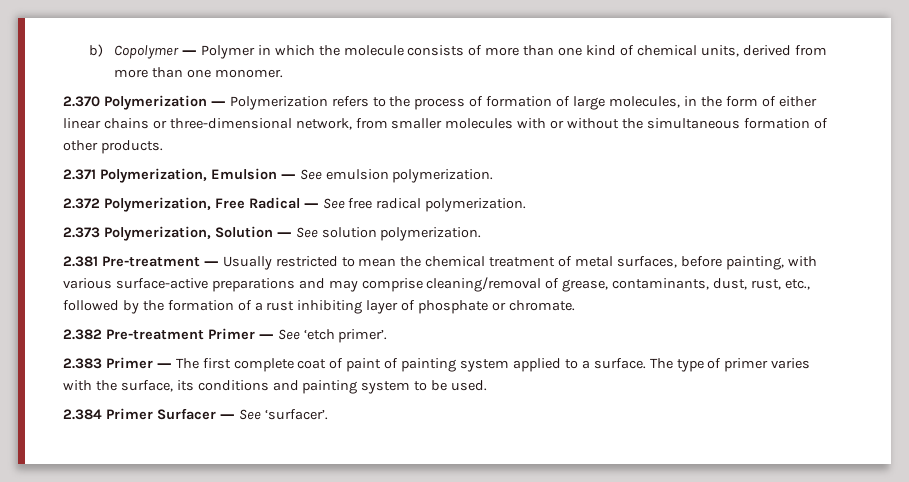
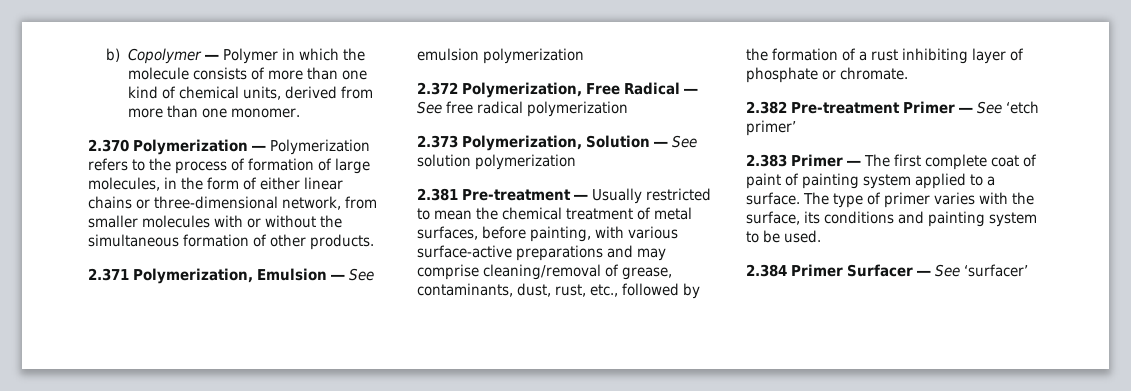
- 2.371 Polymerization, Emulsion ― See emulsion polymerization.
+ 2.371 Polymerization, Emulsion ― See emulsion polymerization
- 2.372 Polymerization, Free Radical ― See free radical polymerization.
+ 2.372 Polymerization, Free Radical ― See free radical polymerization
- 2.373 Polymerization, Solution ― See solution polymerization.
+ 2.373 Polymerization, Solution ― See solution polymerization
- 2.382 Pre-treatment Primer ― See ‘etch primer’.
+ 2.382 Pre-treatment Primer ― See ‘etch primer’
- 2.384 Primer Surfacer ― See ‘surfacer’.
+ 2.384 Primer Surfacer ― See ‘surfacer’

